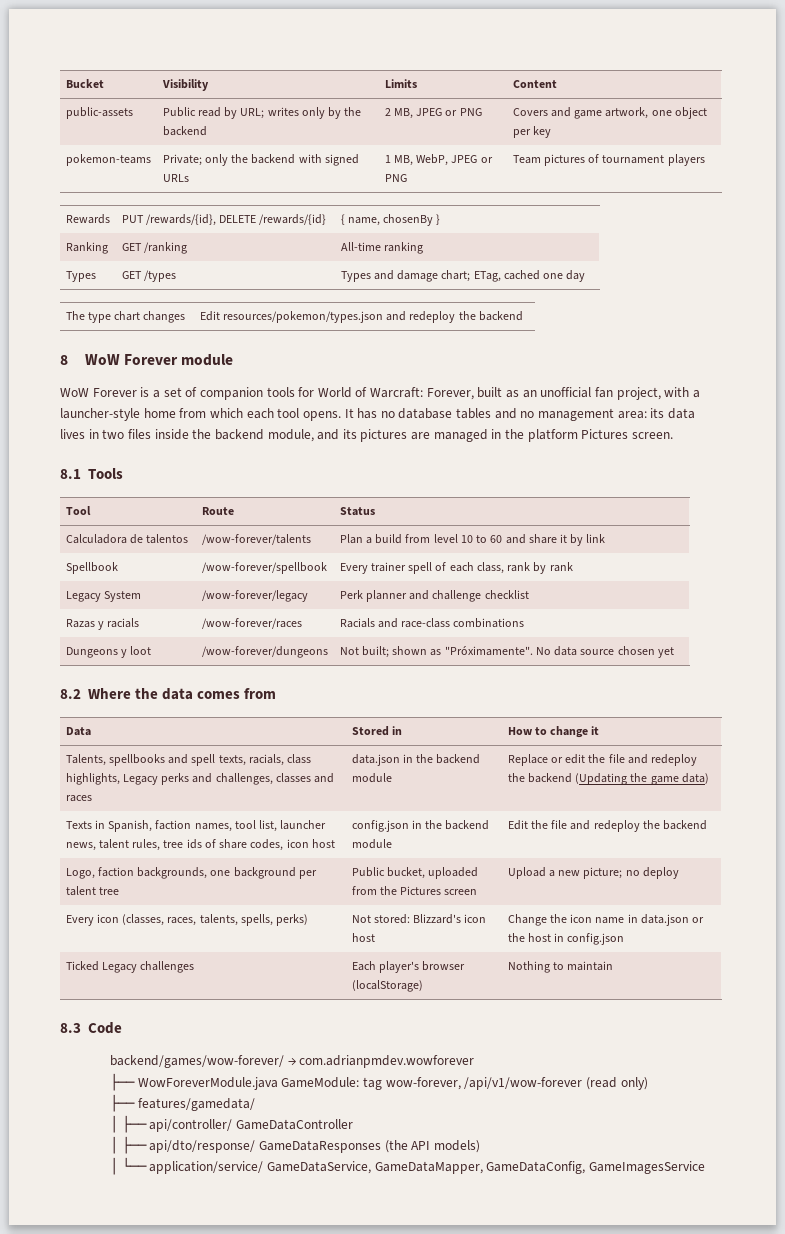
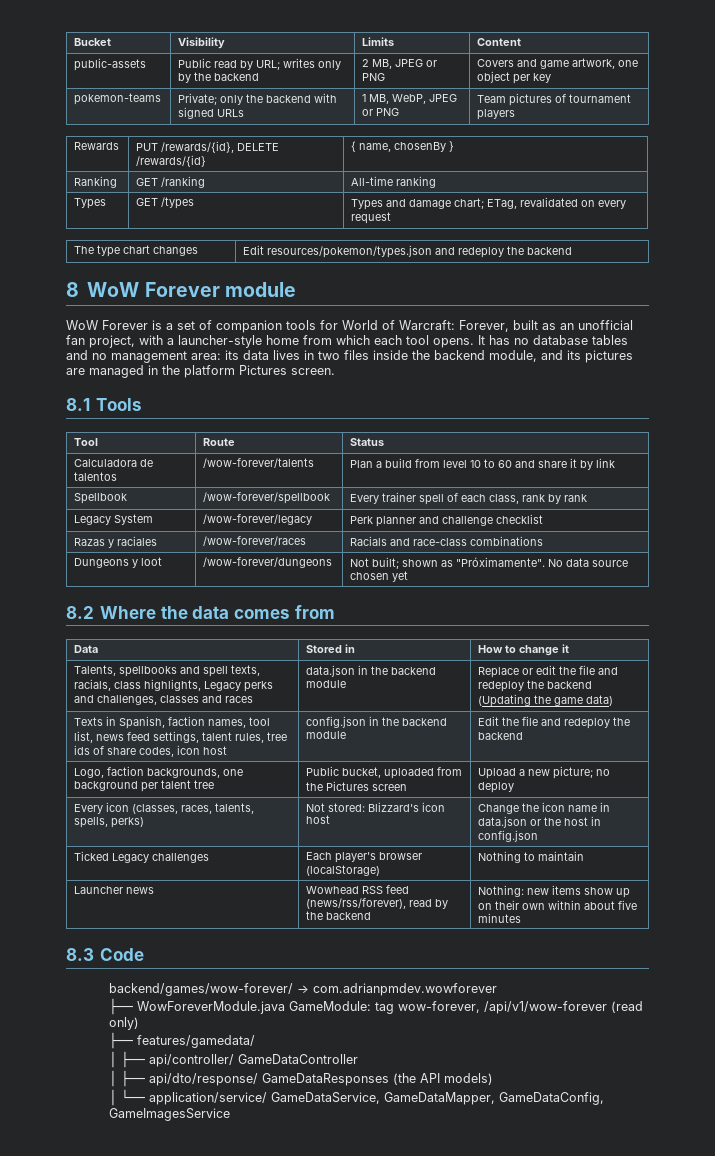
- Types | GET /types | Types and damage chart; ETag, cached one day
+ Types | GET /types | Types and damage chart; ETag, revalidated on every request
- Razas y racials | /wow-forever/races | Racials and race-class combinations
+ Razas y raciales | /wow-forever/races | Racials and race-class combinations
- Texts in Spanish, faction names, tool list, launcher news, talent rules, tree ids of share codes, icon host | config.json in the backend module | Edit the file and redeploy the backend
+ Texts in Spanish, faction names, tool list, news feed settings, talent rules, tree ids of share codes, icon host | config.json in the backend module | Edit the file and redeploy the backend
+ Launcher news | Wowhead RSS feed (news/rss/forever), read by the backend | Nothing: new items show up on their own within about five minutes

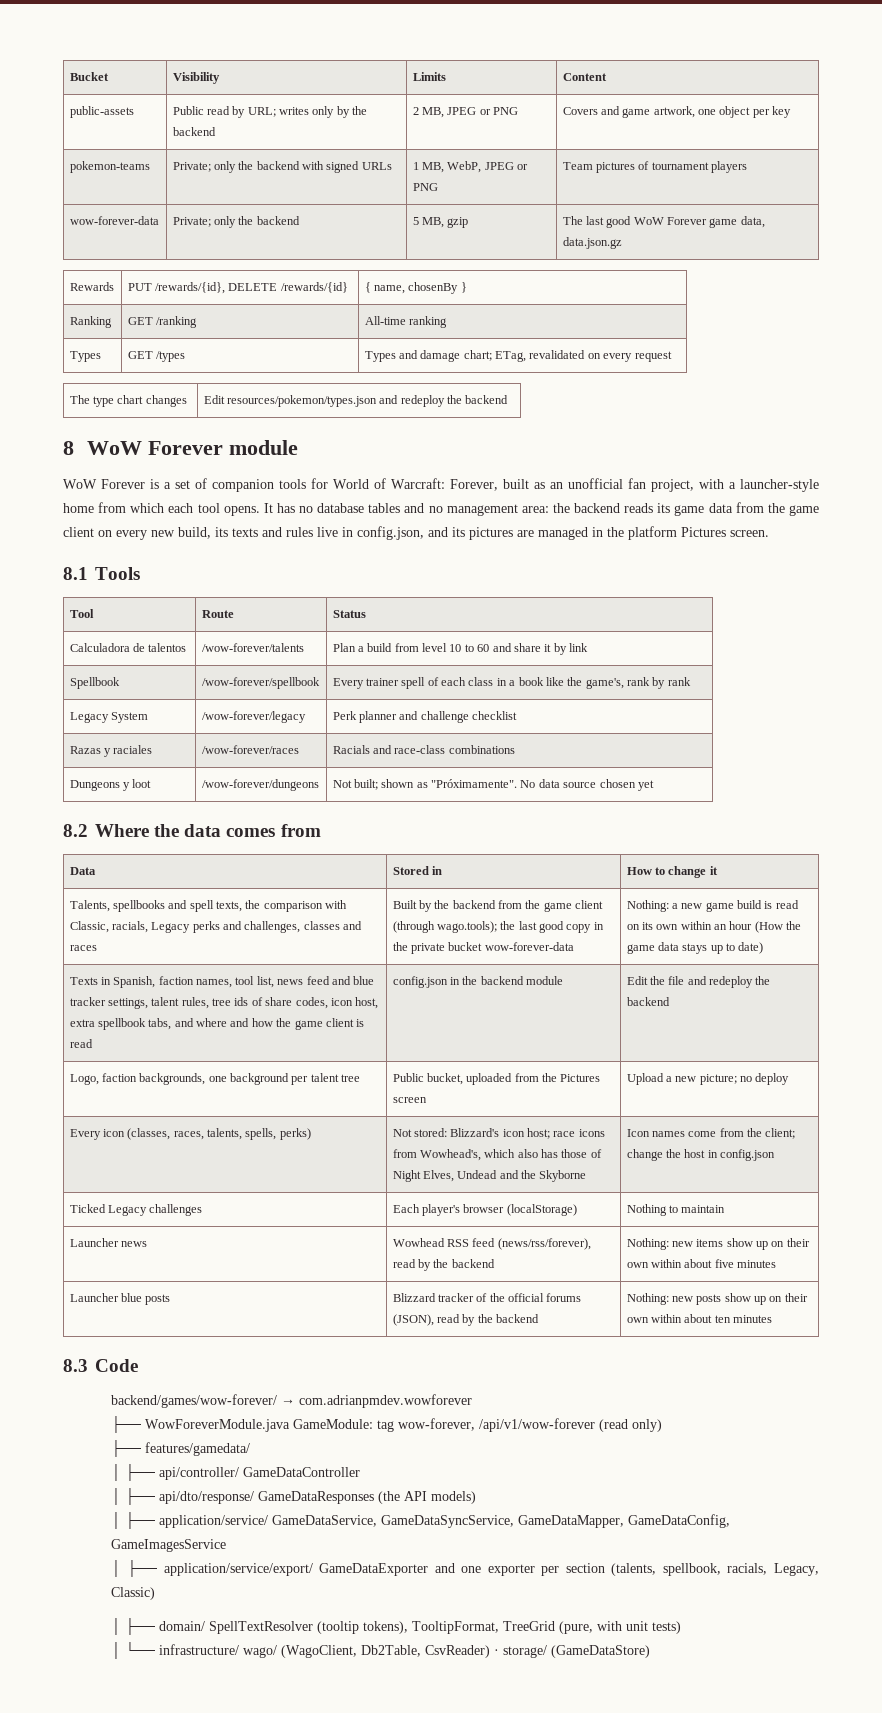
+ wow-forever-data | Private; only the backend | 5 MB, gzip | The last good WoW Forever game data, data.json.gz
- It has no database tables and no management area: its data lives in two files inside the backend module, and its pictures are managed in the platform Pictures screen.
+ It has no database tables and no management area: the backend reads its game data from the game client on every new build, its texts and rules live in config.json, and its pictures are managed in the platform Pictures screen.
- Spellbook | /wow-forever/spellbook | Every trainer spell of each class, rank by rank
+ Spellbook | /wow-forever/spellbook | Every trainer spell of each class in a book like the game's, rank by rank
- Talents, spellbooks and spell texts, racials, class highlights, Legacy perks and challenges, classes and races
+ Talents, spellbooks and spell texts, the comparison with Classic, racials, Legacy perks and challenges, classes and races
- data.json in the backend module | Replace or edit the file and redeploy the backend (Updating the game data)
+ Built by the backend from the game client (through wago.tools); the last good copy in the private bucket wow-forever-data | Nothing: a new game build is read on its own within an hour (How the game data stays up to date)
- Texts in Spanish, faction names, tool list, news feed settings, talent rules, tree ids of share codes, icon host
+ Texts in Spanish, faction names, tool list, news feed and blue tracker settings, talent rules, tree ids of share codes, icon host, extra spellbook tabs, and where and how the game client is read
- Every icon (classes, races, talents, spells, perks) | Not stored: Blizzard's icon host | Change the icon name in data.json or the host in config.json
+ Every icon (classes, races, talents, spells, perks) | Not stored: Blizzard's icon host; race icons from Wowhead's, which also has those of Night Elves, Undead and the Skyborne | Icon names come from the client; change the host in config.json
+ Launcher blue posts | Blizzard tracker of the official forums (JSON), read by the backend | Nothing: new posts show up on their own within about ten minutes
- │ └── application/service/ GameDataService, GameDataMapper, GameDataConfig, GameImagesService
+ │ ├── application/service/ GameDataService, GameDataSyncService, GameDataMapper, GameDataConfig, GameImagesService
+ │ ├── application/service/export/ GameDataExporter and one exporter per section (talents, spellbook, racials, Legacy, Classic)
+ │ ├── domain/ SpellTextResolver (tooltip tokens), TooltipFormat, TreeGrid (pure, with unit tests)
+ │ └── infrastructure/ wago/ (WagoClient, Db2Table, CsvReader) · storage/ (GameDataStore)

